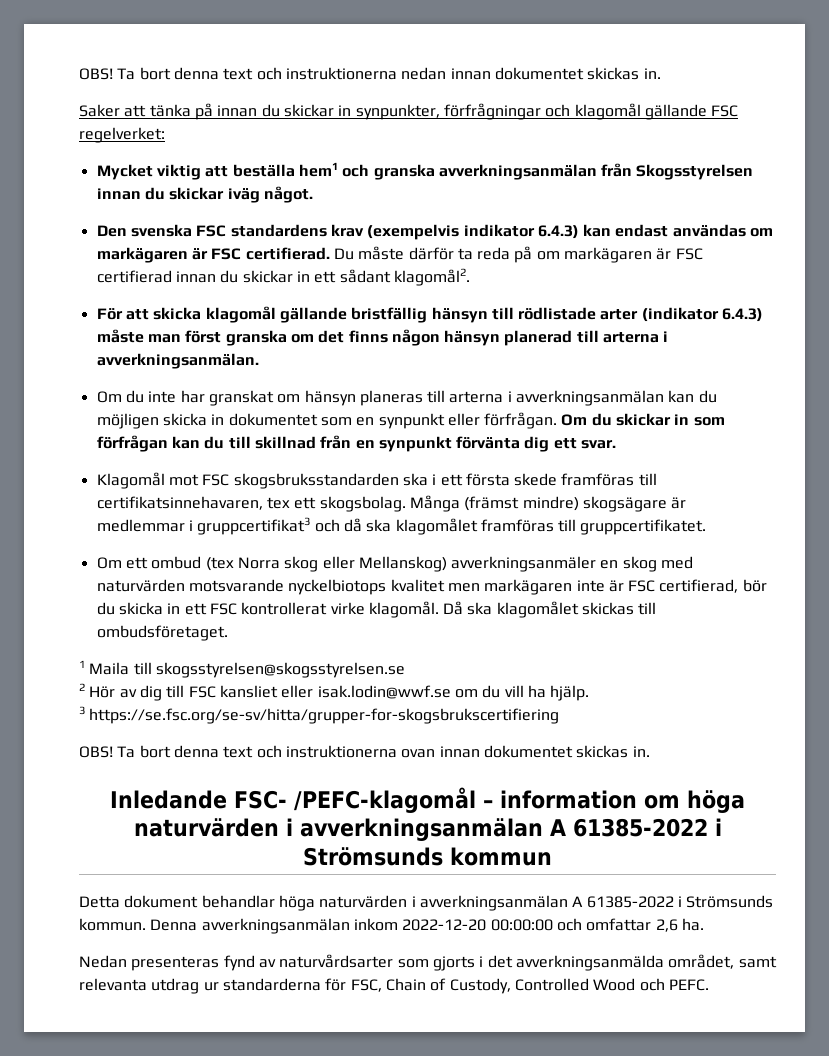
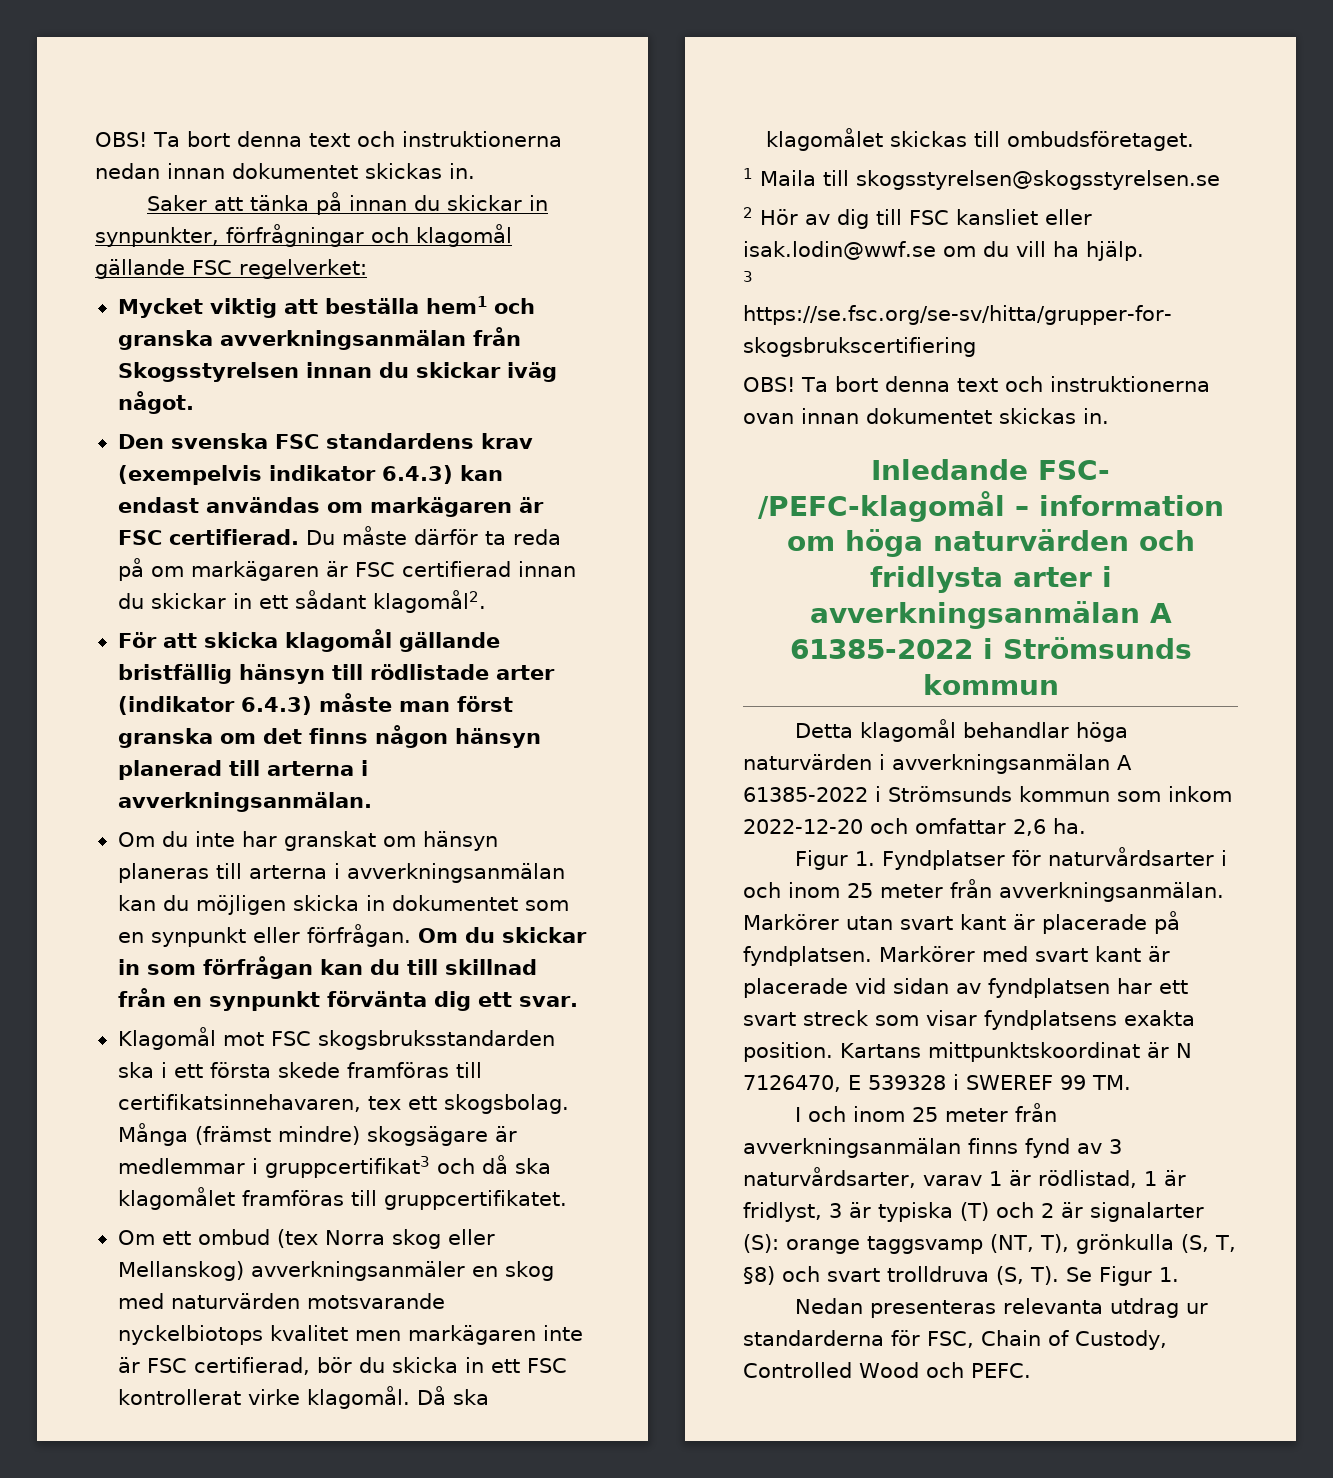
- Inledande FSC- /PEFC-klagomål – information om höga naturvärden i avverkningsanmälan A 61385-2022 i Strömsunds kommun
+ Inledande FSC- /PEFC-klagomål – information om höga naturvärden och fridlysta arter i avverkningsanmälan A 61385-2022 i Strömsunds kommun
- Detta dokument behandlar höga naturvärden i avverkningsanmälan A 61385-2022 i Strömsunds kommun. Denna avverkningsanmälan inkom 2022-12-20 00:00:00 och omfattar 2,6 ha.
+ Detta klagomål behandlar höga naturvärden i avverkningsanmälan A 61385-2022 i Strömsunds kommun som inkom 2022-12-20 och omfattar 2,6 ha.
- Nedan presenteras fynd av naturvårdsarter som gjorts i det avverkningsanmälda området, samt relevanta utdrag ur standarderna för FSC, Chain of Custody, Controlled Wood och PEFC.
+ Figur 1. Fyndplatser för naturvårdsarter i och inom 25 meter från avverkningsanmälan. Markörer utan svart kant är placerade på fyndplatsen. Markörer med svart kant är placerade vid sidan av fyndplatsen har ett svart streck som visar fyndplatsens exakta position. Kartans mittpunktskoordinat är N 7126470, E 539328 i SWEREF 99 TM.
+ I och inom 25 meter från avverkningsanmälan finns fynd av 3 naturvårdsarter, varav 1 är rödlistad, 1 är fridlyst, 3 är typiska (T) och 2 är signalarter (S): orange taggsvamp (NT, T), grönkulla (S, T, §8) och svart trolldruva (S, T). Se Figur 1.
+ Nedan presenteras relevanta utdrag ur standarderna för FSC, Chain of Custody, Controlled Wood och PEFC.

